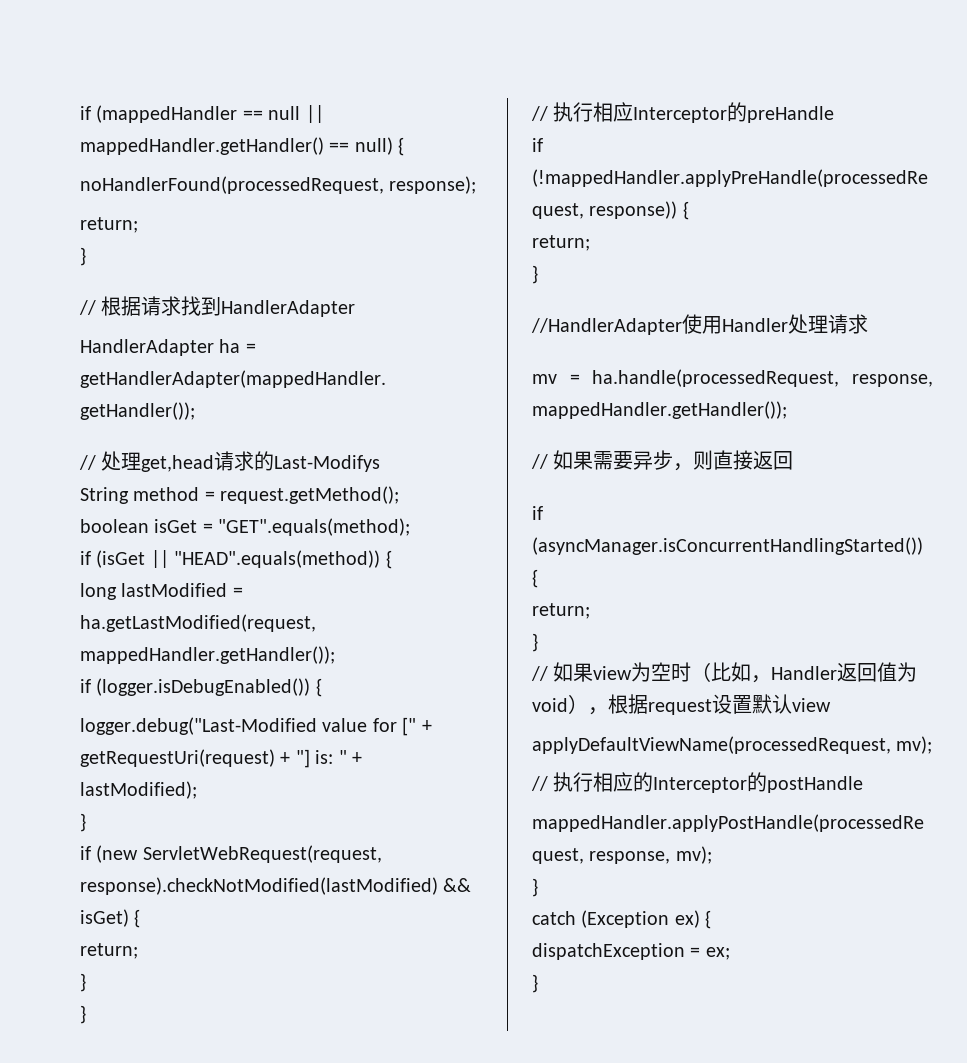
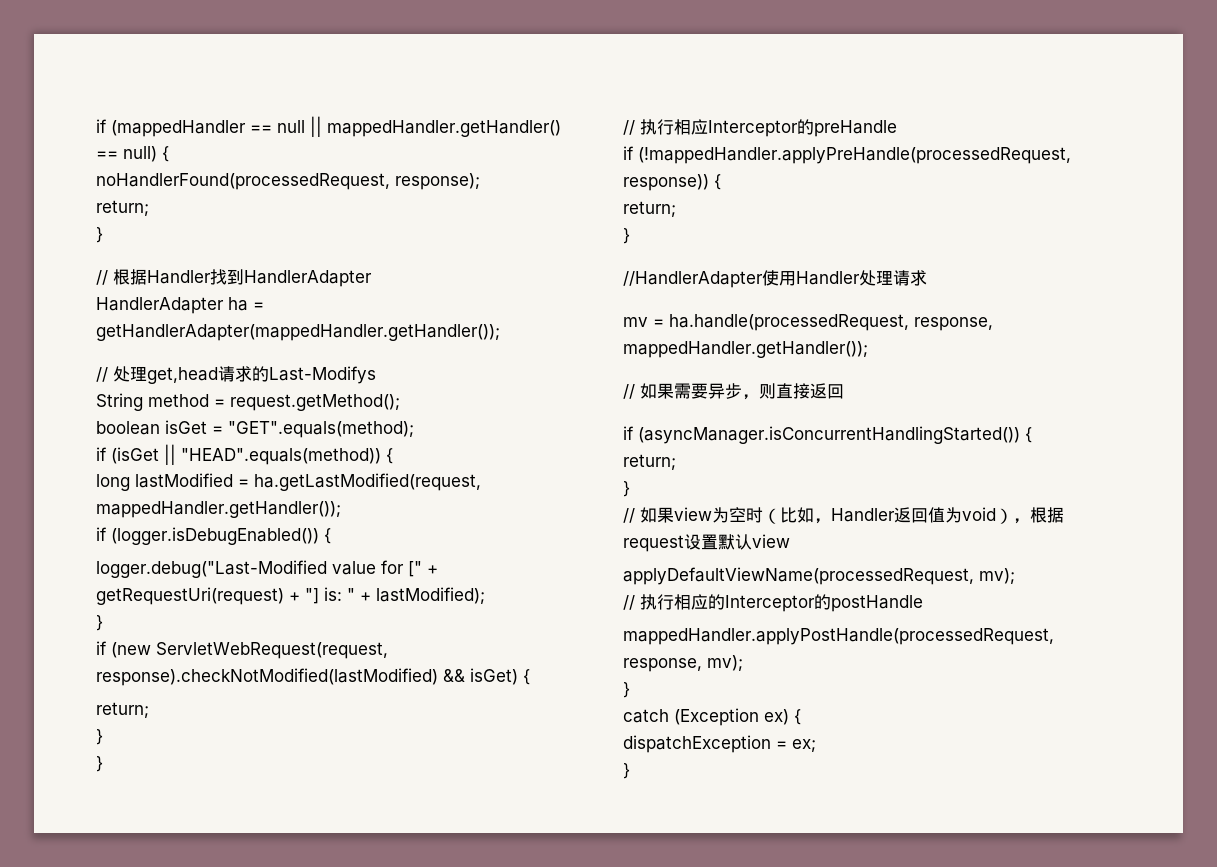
- // 根据请求找到HandlerAdapter
+ // 根据Handler找到HandlerAdapter

